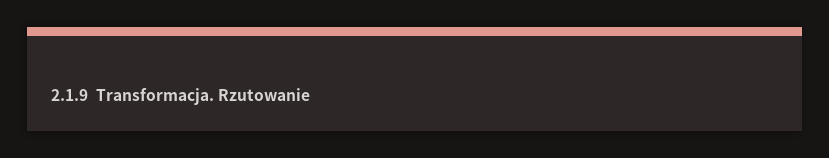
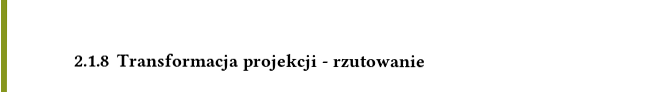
- 2.1.9 Transformacja. Rzutowanie
+ 2.1.8 Transformacja projekcji - rzutowanie

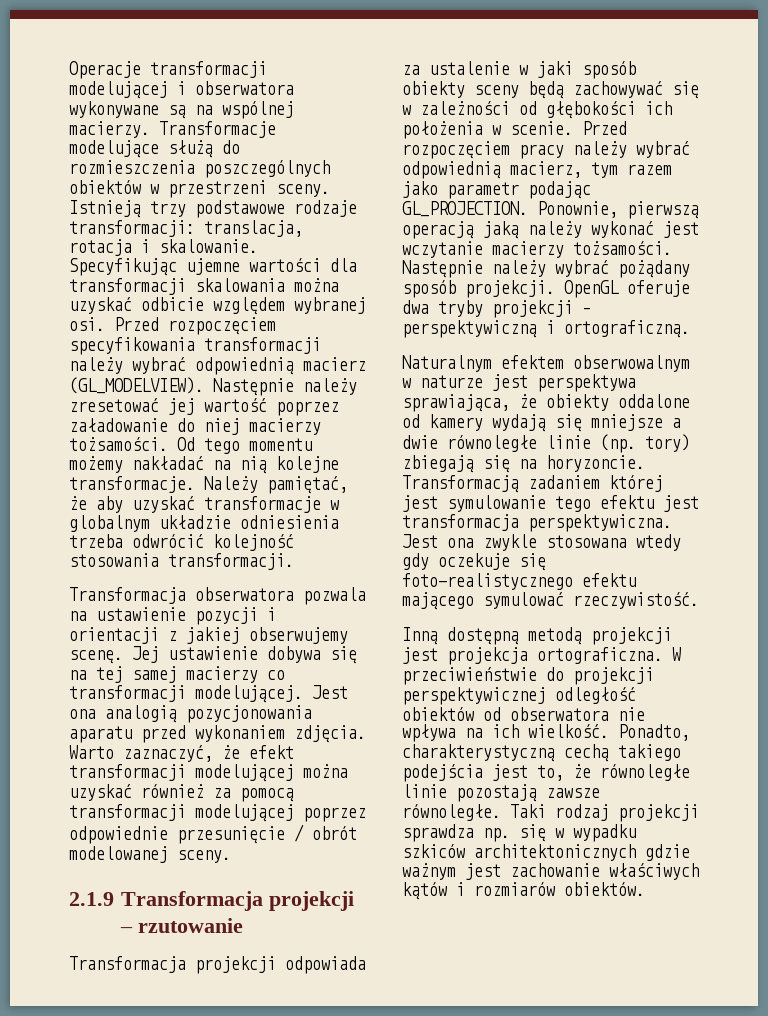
- 2.1.8 Transformacja projekcji - rzutowanie
+ Operacje transformacji modelującej i obserwatora wykonywane są na wspólnej macierzy. Transformacje modelujące służą do rozmieszczenia poszczególnych obiektów w przestrzeni sceny. Istnieją trzy podstawowe rodzaje transformacji: translacja, rotacja i skalowanie. Specyfikując ujemne wartości dla transformacji skalowania można uzyskać odbicie względem wybranej osi. Przed rozpoczęciem specyfikowania transformacji należy wybrać odpowiednią macierz (GL_MODELVIEW). Następnie należy zresetować jej wartość poprzez załadowanie do niej macierzy tożsamości. Od tego momentu możemy nakładać na nią kolejne transformacje. Należy pamiętać, że aby uzyskać transformacje w globalnym układzie odniesienia trzeba odwrócić kolejność stosowania transformacji.
+ Transformacja obserwatora pozwala na ustawienie pozycji i orientacji z jakiej obserwujemy scenę. Jej ustawienie dobywa się na tej samej macierzy co transformacji modelującej. Jest ona analogią pozycjonowania aparatu przed wykonaniem zdjęcia. Warto zaznaczyć, że efekt transformacji modelującej można uzyskać również za pomocą transformacji modelującej poprzez odpowiednie przesunięcie / obrót modelowanej sceny.
+ 2.1.9 Transformacja projekcji – rzutowanie
+ Transformacja projekcji odpowiada za ustalenie w jaki sposób obiekty sceny będą zachowywać się w zależności od głębokości ich położenia w scenie. Przed rozpoczęciem pracy należy wybrać odpowiednią macierz, tym razem jako parametr podając GL_PROJECTION. Ponownie, pierwszą operacją jaką należy wykonać jest wczytanie macierzy tożsamości. Następnie należy wybrać pożądany sposób projekcji. OpenGL oferuje dwa tryby projekcji – perspektywiczną i ortograficzną.
+ Naturalnym efektem obserwowalnym w naturze jest perspektywa sprawiająca, że obiekty oddalone od kamery wydają się mniejsze a dwie równoległe linie (np. tory) zbiegają się na horyzoncie. Transformacją zadaniem której jest symulowanie tego efektu jest transformacja perspektywiczna. Jest ona zwykle stosowana wtedy gdy oczekuje się foto-realistycznego efektu mającego symulować rzeczywistość.
+ Inną dostępną metodą projekcji jest projekcja ortograficzna. W przeciwieństwie do projekcji perspektywicznej odległość obiektów od obserwatora nie wpływa na ich wielkość. Ponadto, charakterystyczną cechą takiego podejścia jest to, że równoległe linie pozostają zawsze równoległe. Taki rodzaj projekcji sprawdza np. się w wypadku szkiców architektonicznych gdzie ważnym jest zachowanie właściwych kątów i rozmiarów obiektów.

